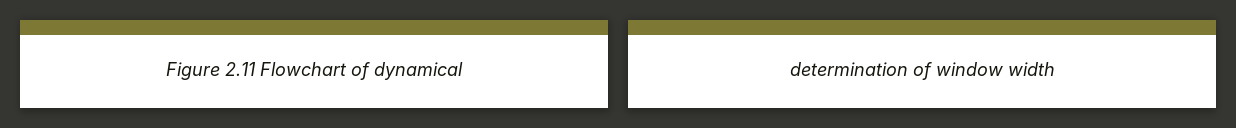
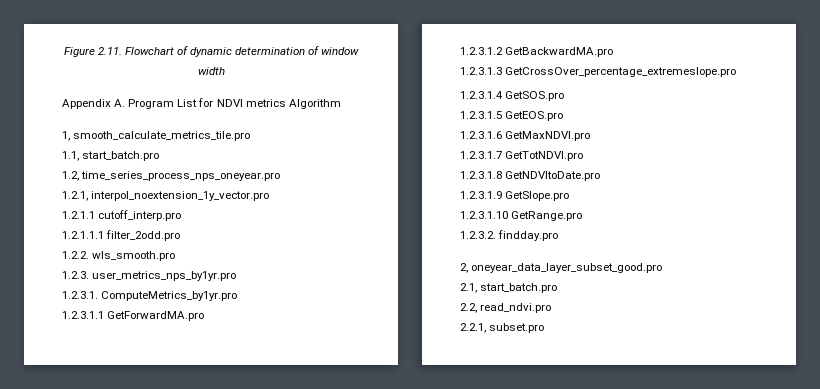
- Figure 2.11 Flowchart of dynamical determination of window width
+ Figure 2.11. Flowchart of dynamic determination of window width
+ Appendix A. Program List for NDVI metrics Algorithm
+ 1, smooth_calculate_metrics_tile.pro
+ 1.1, start_batch.pro
+ 1.2, time_series_process_nps_oneyear.pro
+ 1.2.1, interpol_noextension_1y_vector.pro
+ 1.2.1.1 cutoff_interp.pro
+ 1.2.1.1.1 filter_2odd.pro
+ 1.2.2. wls_smooth.pro
+ 1.2.3. user_metrics_nps_by1yr.pro
+ 1.2.3.1. ComputeMetrics_by1yr.pro
+ 1.2.3.1.1 GetForwardMA.pro
+ 1.2.3.1.2 GetBackwardMA.pro
+ 1.2.3.1.3 GetCrossOver_percentage_extremeslope.pro
+ 1.2.3.1.4 GetSOS.pro
+ 1.2.3.1.5 GetEOS.pro
+ 1.2.3.1.6 GetMaxNDVI.pro
+ 1.2.3.1.7 GetTotNDVI.pro
+ 1.2.3.1.8 GetNDVItoDate.pro
+ 1.2.3.1.9 GetSlope.pro
+ 1.2.3.1.10 GetRange.pro
+ 1.2.3.2. findday.pro
+ 2, oneyear_data_layer_subset_good.pro
+ 2.1, start_batch.pro
+ 2.2, read_ndvi.pro
+ 2.2.1, subset.pro

